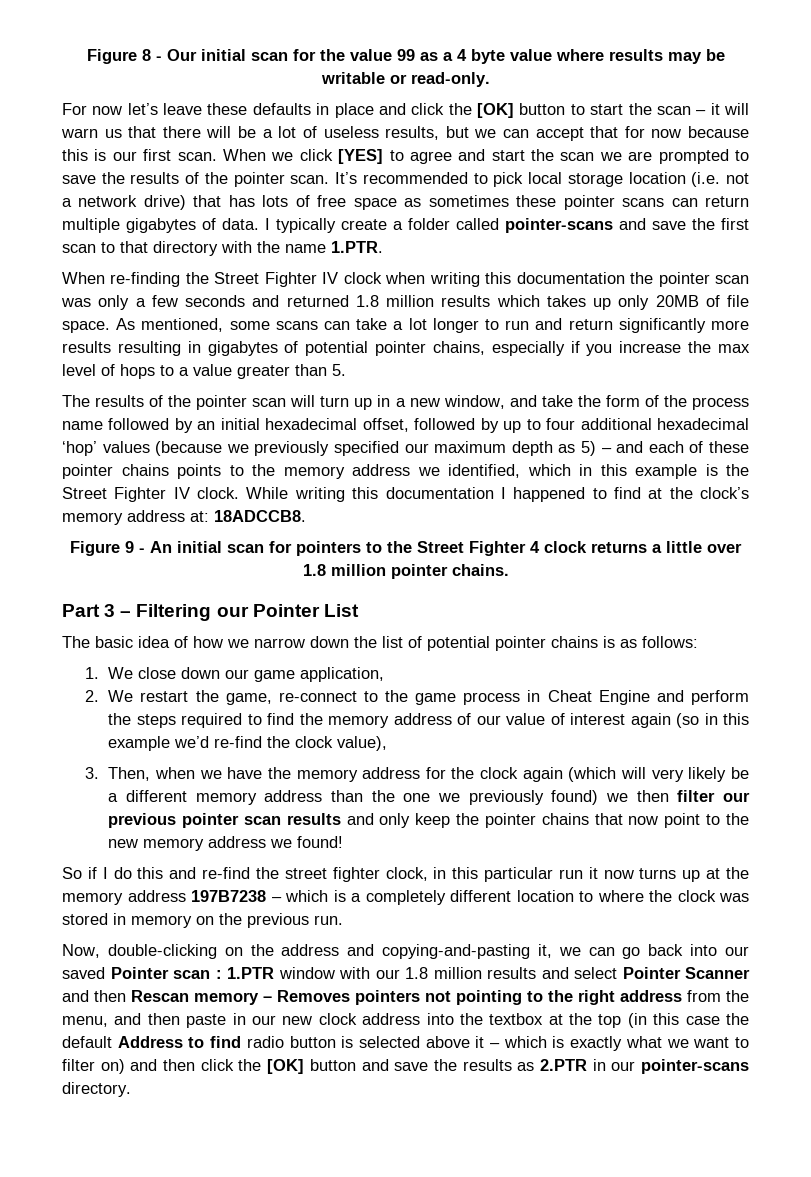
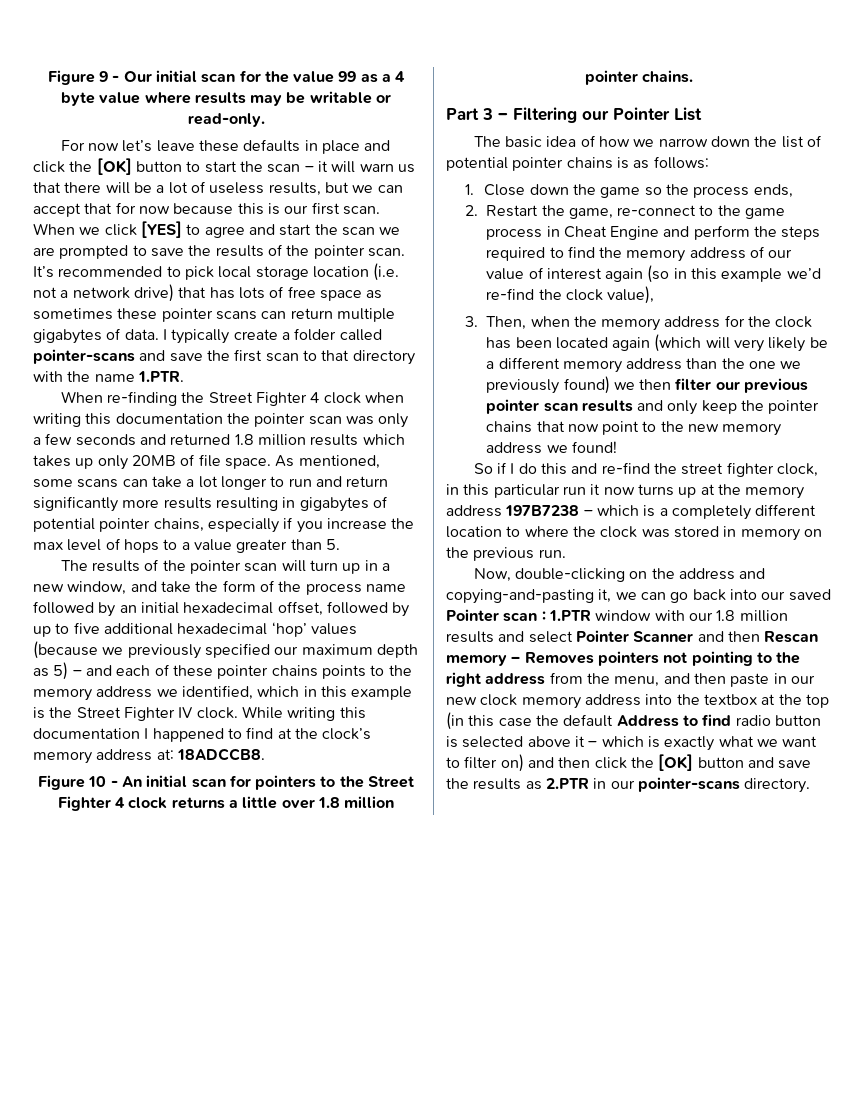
- Figure 8 - Our initial scan for the value 99 as a 4 byte value where results may be writable or read-only.
+ Figure 9 - Our initial scan for the value 99 as a 4 byte value where results may be writable or read-only.
- When re-finding the Street Fighter IV clock when writing this documentation the pointer scan was only a few seconds and returned 1.8 million results which takes up only 20MB of file space.
+ When re-finding the Street Fighter 4 clock when writing this documentation the pointer scan was only a few seconds and returned 1.8 million results which takes up only 20MB of file space.
- The results of the pointer scan will turn up in a new window, and take the form of the process name followed by an initial hexadecimal offset, followed by up to four additional hexadecimal ‘hop’ values (because we previously specified our maximum depth as 5) – and each of these pointer chains points to the memory address we identified, which in this example is the Street Fighter IV clock.
+ The results of the pointer scan will turn up in a new window, and take the form of the process name followed by an initial hexadecimal offset, followed by up to five additional hexadecimal ‘hop’ values (because we previously specified our maximum depth as 5) – and each of these pointer chains points to the memory address we identified, which in this example is the Street Fighter IV clock.
- Figure 9 - An initial scan for pointers to the Street Fighter 4 clock returns a little over 1.8 million pointer chains.
+ Figure 10 - An initial scan for pointers to the Street Fighter 4 clock returns a little over 1.8 million pointer chains.
- 1. We close down our game application,
+ 1. Close down the game so the process ends,
- 2. We restart the game, re-connect to the game process in Cheat Engine and perform the steps required to find the memory address of our value of interest again (so in this example we’d re-find the clock value),
+ 2. Restart the game, re-connect to the game process in Cheat Engine and perform the steps required to find the memory address of our value of interest again (so in this example we’d re-find the clock value),
- 3. Then, when we have the memory address for the clock again (which will very likely be a different memory address than the one we previously found) we then filter our previous pointer scan results and only keep the pointer chains that now point to the new memory address we found!
+ 3. Then, when the memory address for the clock has been located again (which will very likely be a different memory address than the one we previously found) we then filter our previous pointer scan results and only keep the pointer chains that now point to the new memory address we found!
- 1.PTR window with our 1.8 million results and select Pointer Scanner and then Rescan memory – Removes pointers not pointing to the right address from the menu, and then paste in our new clock address into the textbox at the top (in this case the default Address to find radio button is selected above it – which is exactly what we want to filter on) and then click the [OK] button and save the results as 2.PTR in our pointer-scans directory.
+ 1.PTR window with our 1.8 million results and select Pointer Scanner and then Rescan memory – Removes pointers not pointing to the right address from the menu, and then paste in our new clock memory address into the textbox at the top (in this case the default Address to find radio button is selected above it – which is exactly what we want to filter on) and then click the [OK] button and save the results as 2.PTR in our pointer-scans directory.

